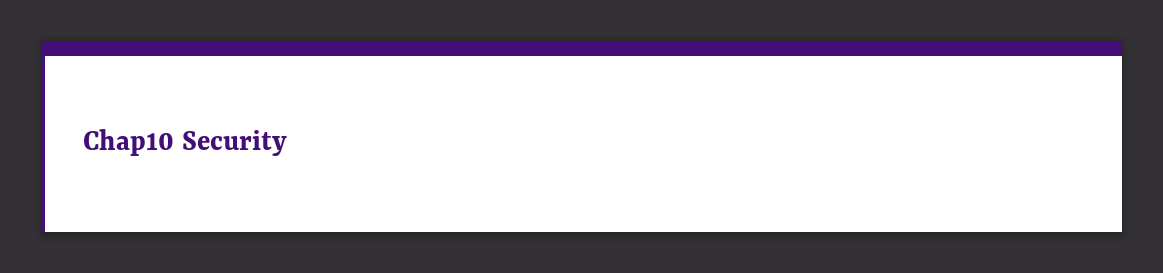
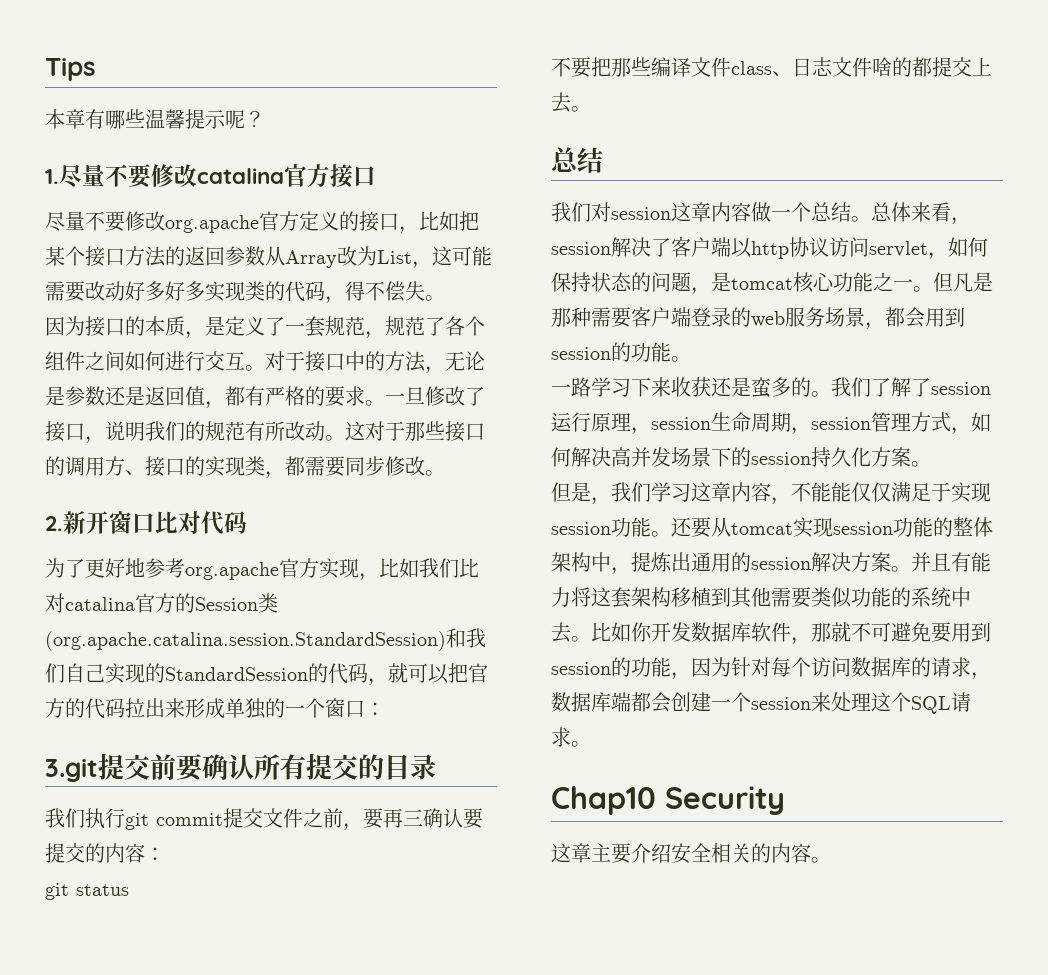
+ Tips
+ 本章有哪些温馨提示呢？
+ 1.尽量不要修改catalina官方接口
+ 尽量不要修改org.apache官方定义的接口，比如把某个接口方法的返回参数从Array改为List，这可能需要改动好多好多实现类的代码，得不偿失。
+ 因为接口的本质，是定义了一套规范，规范了各个组件之间如何进行交互。对于接口中的方法，无论是参数还是返回值，都有严格的要求。一旦修改了接口，说明我们的规范有所改动。这对于那些接口的调用方、接口的实现类，都需要同步修改。
+ 2.新开窗口比对代码
+ 为了更好地参考org.apache官方实现，比如我们比对catalina官方的Session类(org.apache.catalina.session.StandardSession)和我们自己实现的StandardSession的代码，就可以把官方的代码拉出来形成单独的一个窗口：
+ 3.git提交前要确认所有提交的目录
+ 我们执行git commit提交文件之前，要再三确认要提交的内容：
+ git status
+ 不要把那些编译文件class、日志文件啥的都提交上去。
+ 总结
+ 我们对session这章内容做一个总结。总体来看，session解决了客户端以http协议访问servlet，如何保持状态的问题，是tomcat核心功能之一。但凡是那种需要客户端登录的web服务场景，都会用到session的功能。
+ 一路学习下来收获还是蛮多的。我们了解了session运行原理，session生命周期，session管理方式，如何解决高并发场景下的session持久化方案。
+ 但是，我们学习这章内容，不能能仅仅满足于实现session功能。还要从tomcat实现session功能的整体架构中，提炼出通用的session解决方案。并且有能力将这套架构移植到其他需要类似功能的系统中去。比如你开发数据库软件，那就不可避免要用到session的功能，因为针对每个访问数据库的请求，数据库端都会创建一个session来处理这个SQL请求。
  Chap10 Security
+ 这章主要介绍安全相关的内容。

